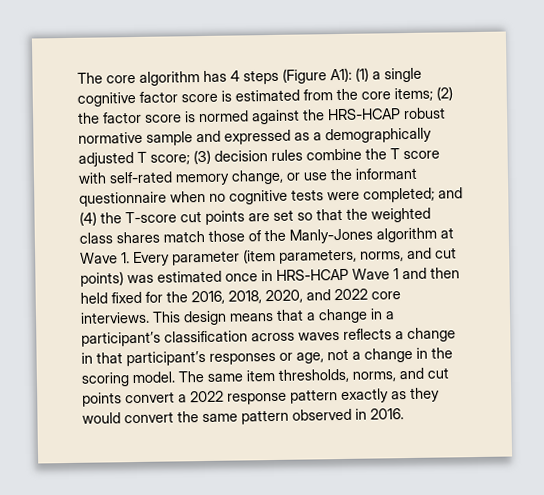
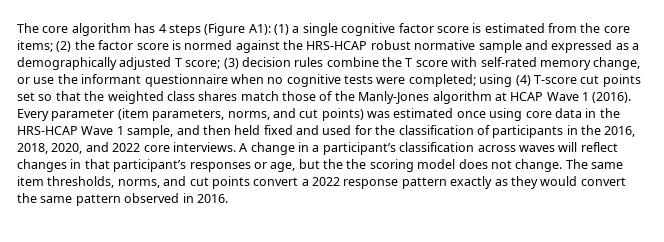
- and (4) the T-score cut points are set so that the weighted class shares match those of the Manly-Jones algorithm at Wave 1. Every parameter (item parameters, norms, and cut points) was estimated once in HRS-HCAP Wave 1 and then held fixed for the 2016, 2018, 2020, and 2022 core interviews.
+ using (4) T-score cut points set so that the weighted class shares match those of the Manly-Jones algorithm at HCAP Wave 1 (2016). Every parameter (item parameters, norms, and cut points) was estimated once using core data in the HRS-HCAP Wave 1 sample, and then held fixed and used for the classification of participants in the 2016, 2018, 2020, and 2022 core interviews.
- This design means that a change in a participant’s classification across waves reflects a change in that participant’s responses or age, not a change in the scoring model.
+ A change in a participant’s classification across waves will reflect changes in that participant’s responses or age, but the the scoring model does not change.

